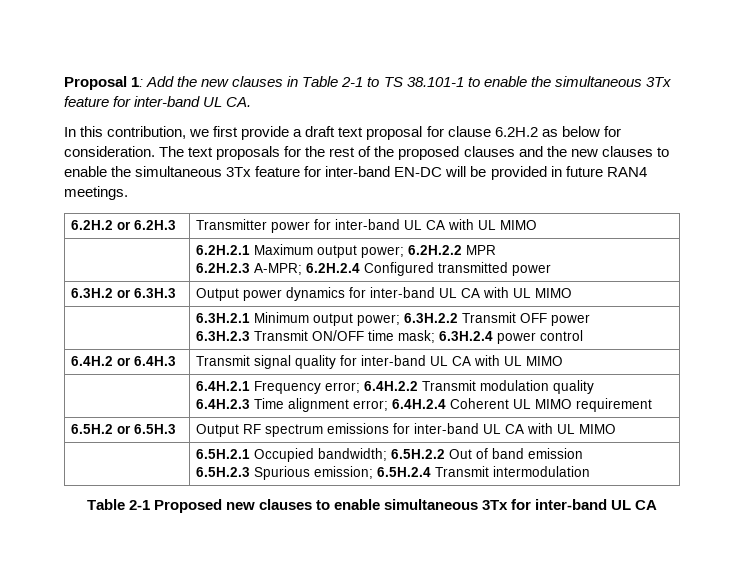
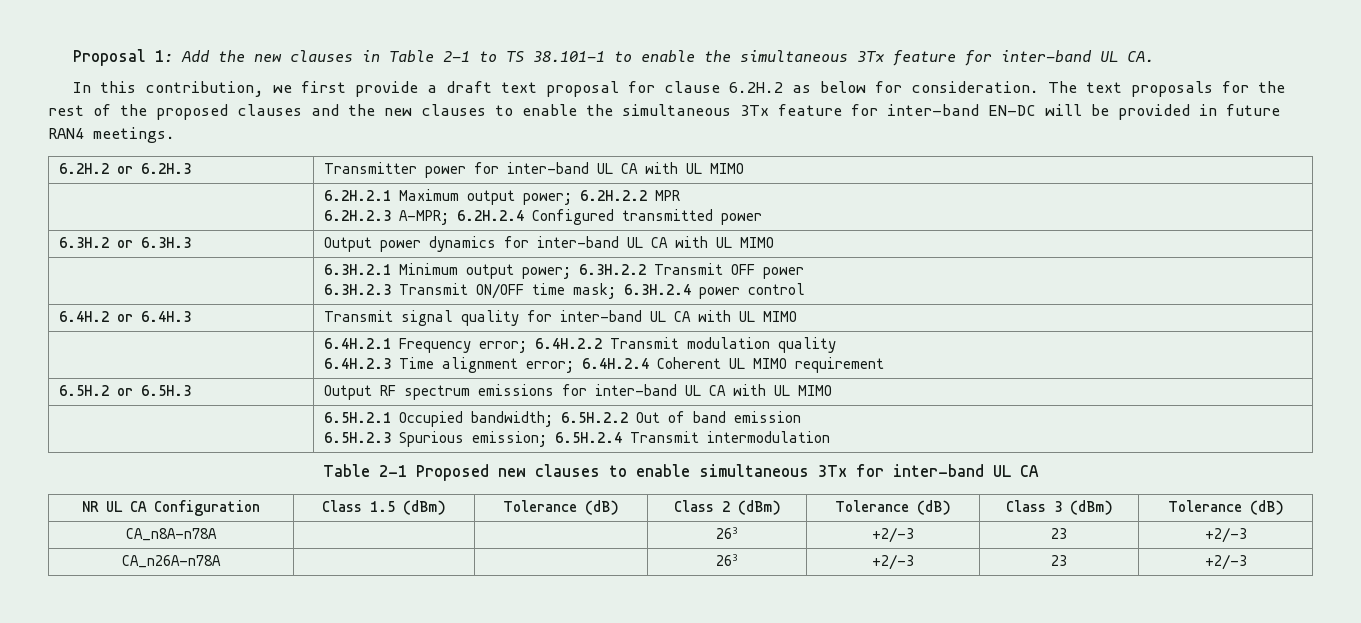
+ NR UL CA Configuration | Class 1.5 (dBm) | Tolerance (dB) | Class 2 (dBm) | Tolerance (dB) | Class 3 (dBm) | Tolerance (dB)
+ CA_n8A-n78A | | | 263 | +2/-3 | 23 | +2/-3
+ CA_n26A-n78A | | | 263 | +2/-3 | 23 | +2/-3

